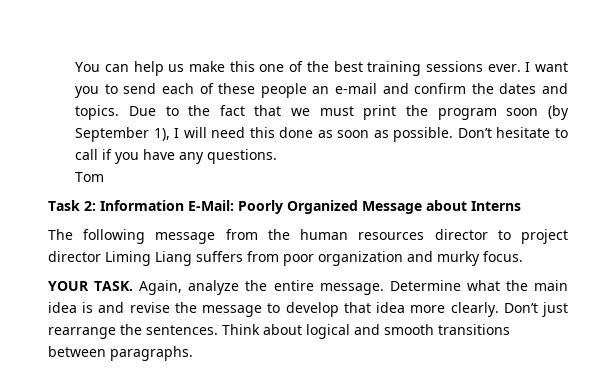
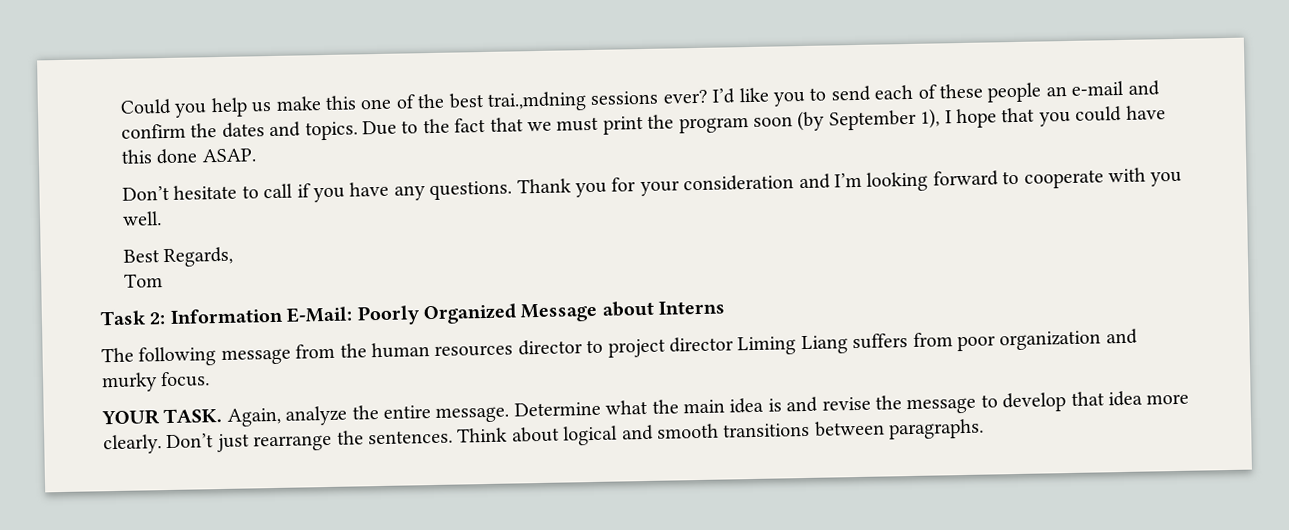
- You can help us make this one of the best training sessions ever. I want you to send each of these people an e-mail and confirm the dates and topics.
+ Could you help us make this one of the best trai.,mdning sessions ever? I’d like you to send each of these people an e-mail and confirm the dates and topics.
- Due to the fact that we must print the program soon (by September 1), I will need this done as soon as possible. Don’t hesitate to call if you have any questions.
+ Due to the fact that we must print the program soon (by September 1), I hope that you could have this done ASAP.
+ Don’t hesitate to call if you have any questions. Thank you for your consideration and I’m looking forward to cooperate with you well.
+ Best Regards,

